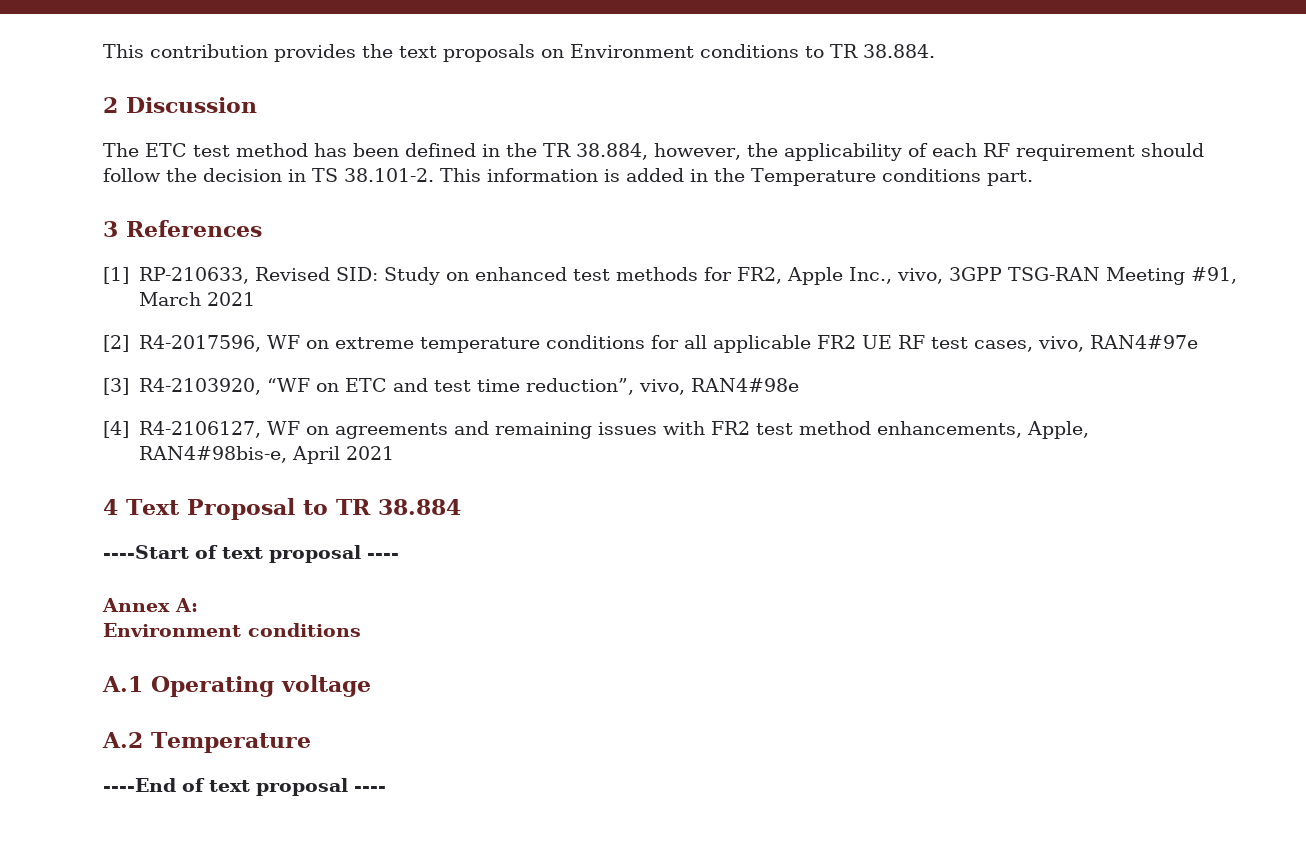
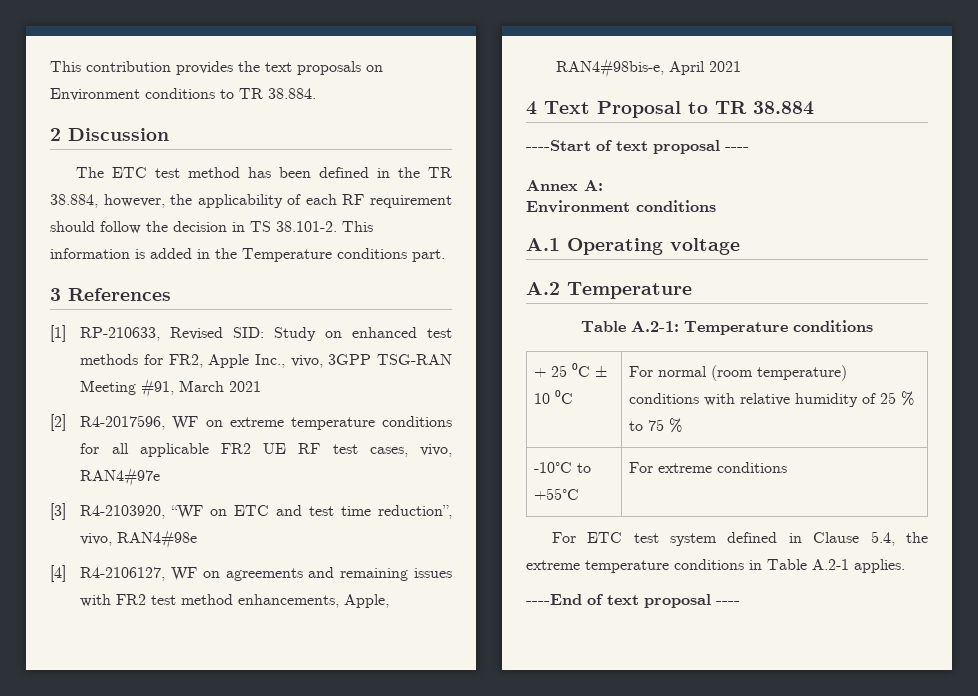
+ Table A.2-1: Temperature conditions
+ + 25 ⁰C ± 10 ⁰C | For normal (room temperature) conditions with relative humidity of 25 % to 75 %
+ -10°C to +55°C | For extreme conditions
+ For ETC test system defined in Clause 5.4, the extreme temperature conditions in Table A.2-1 applies.

